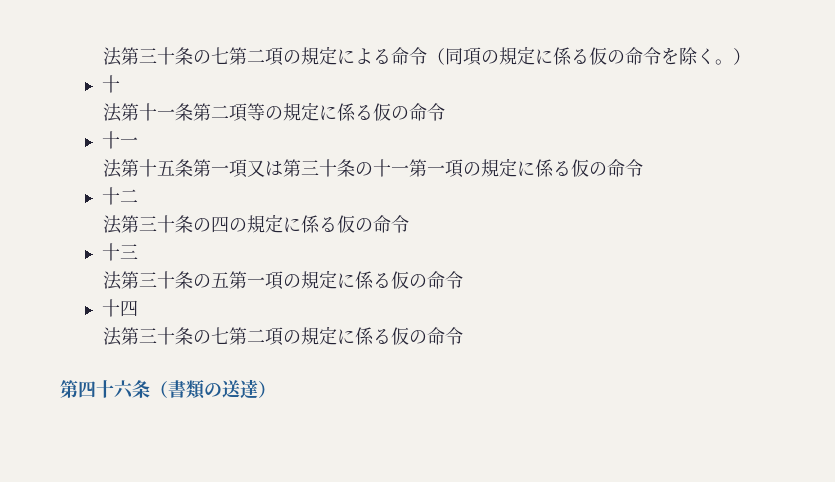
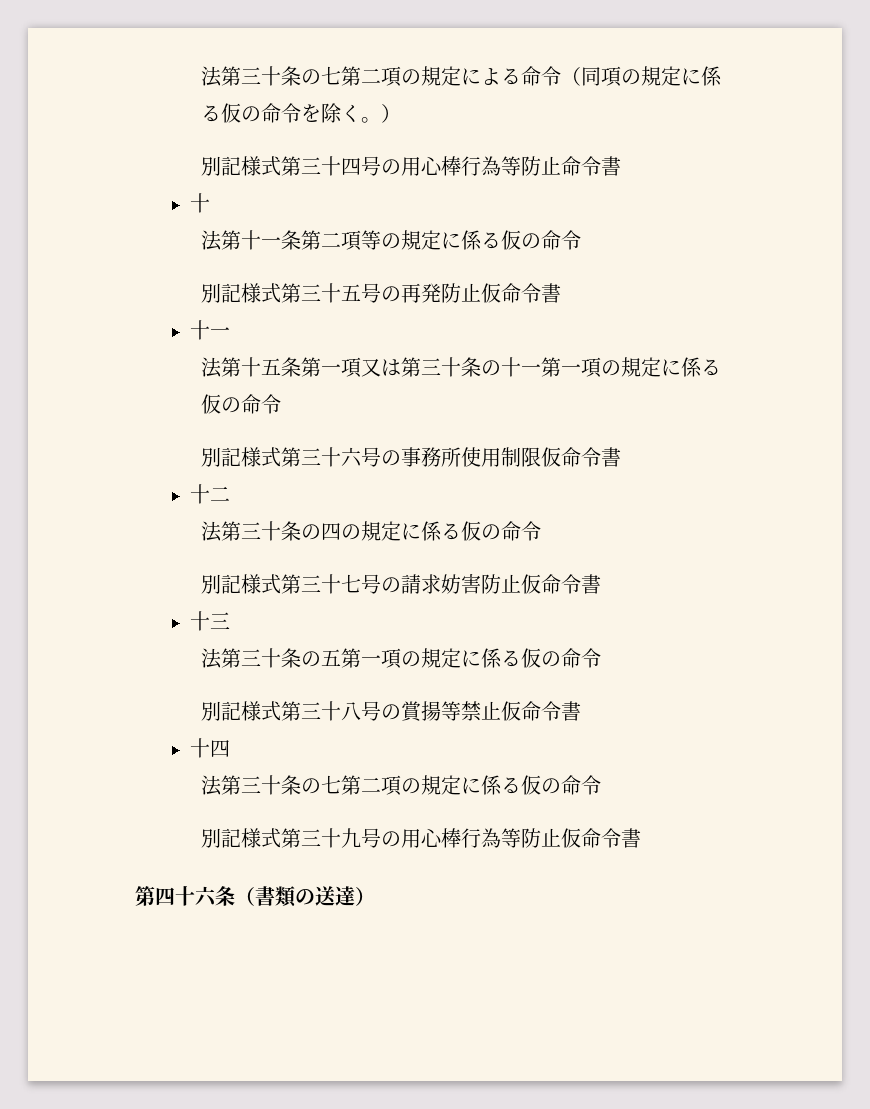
+ 別記様式第三十四号の用心棒行為等防止命令書
+ 別記様式第三十五号の再発防止仮命令書
+ 別記様式第三十六号の事務所使用制限仮命令書
+ 別記様式第三十七号の請求妨害防止仮命令書
+ 別記様式第三十八号の賞揚等禁止仮命令書
+ 別記様式第三十九号の用心棒行為等防止仮命令書

